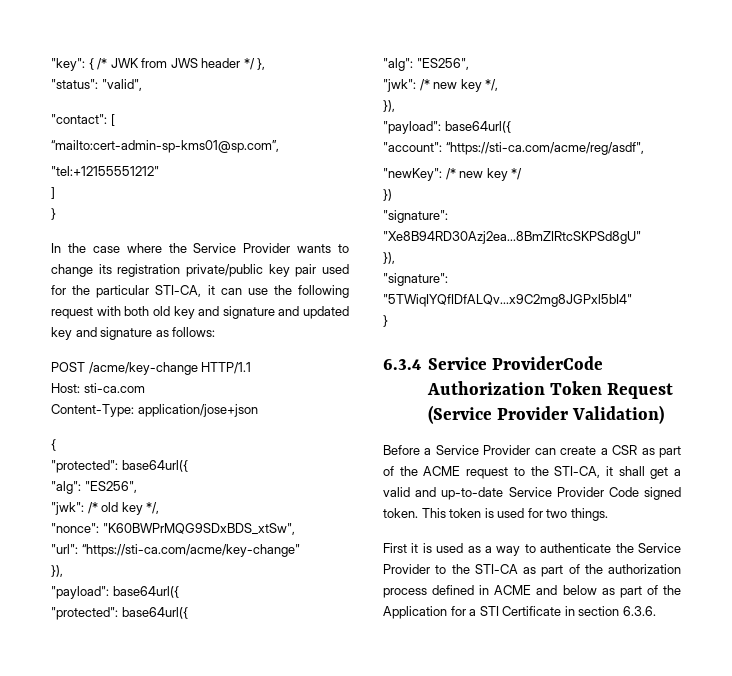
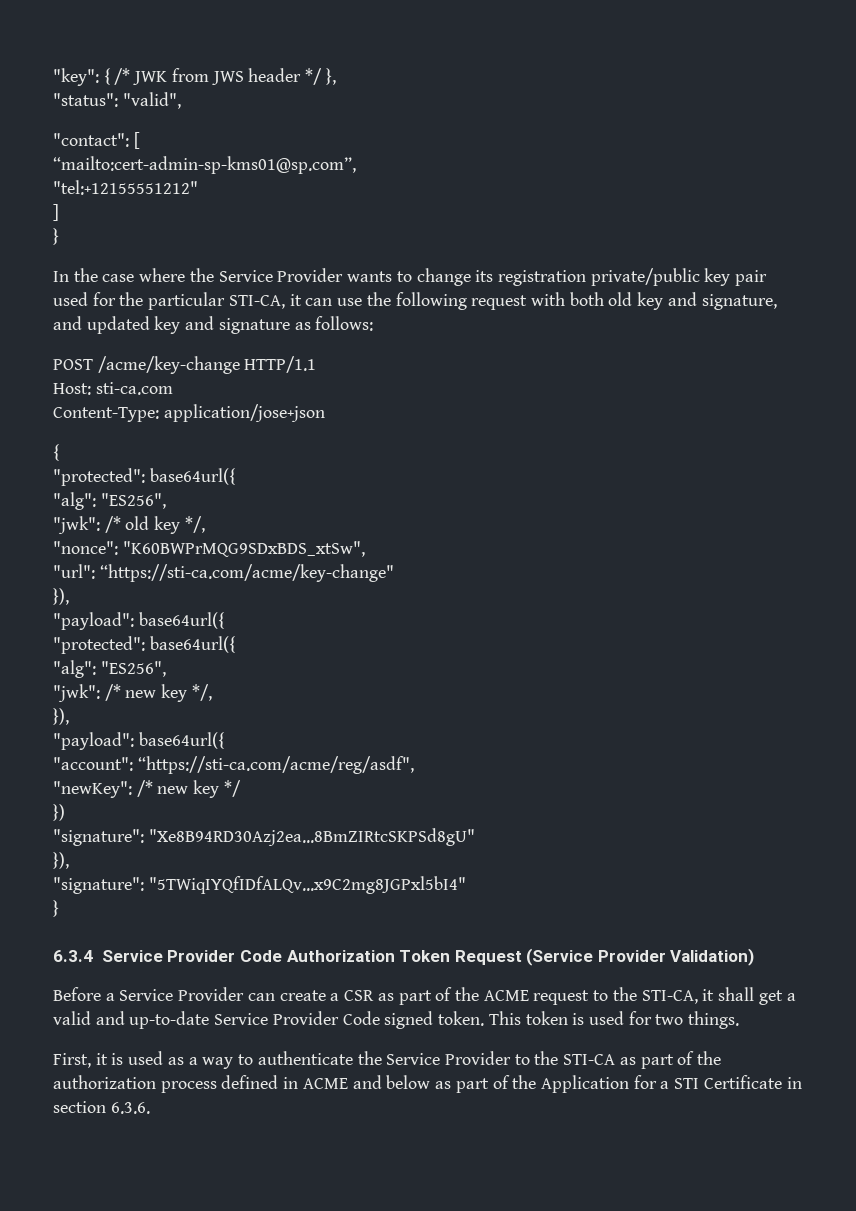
- In the case where the Service Provider wants to change its registration private/public key pair used for the particular STI-CA, it can use the following request with both old key and signature and updated key and signature as follows:
+ In the case where the Service Provider wants to change its registration private/public key pair used for the particular STI-CA, it can use the following request with both old key and signature, and updated key and signature as follows:
- 6.3.4 Service ProviderCode Authorization Token Request (Service Provider Validation)
+ 6.3.4 Service Provider Code Authorization Token Request (Service Provider Validation)
- First it is used as a way to authenticate the Service Provider to the STI-CA as part of the authorization process defined in ACME and below as part of the Application for a STI Certificate in section 6.3.6.
+ First, it is used as a way to authenticate the Service Provider to the STI-CA as part of the authorization process defined in ACME and below as part of the Application for a STI Certificate in section 6.3.6.

